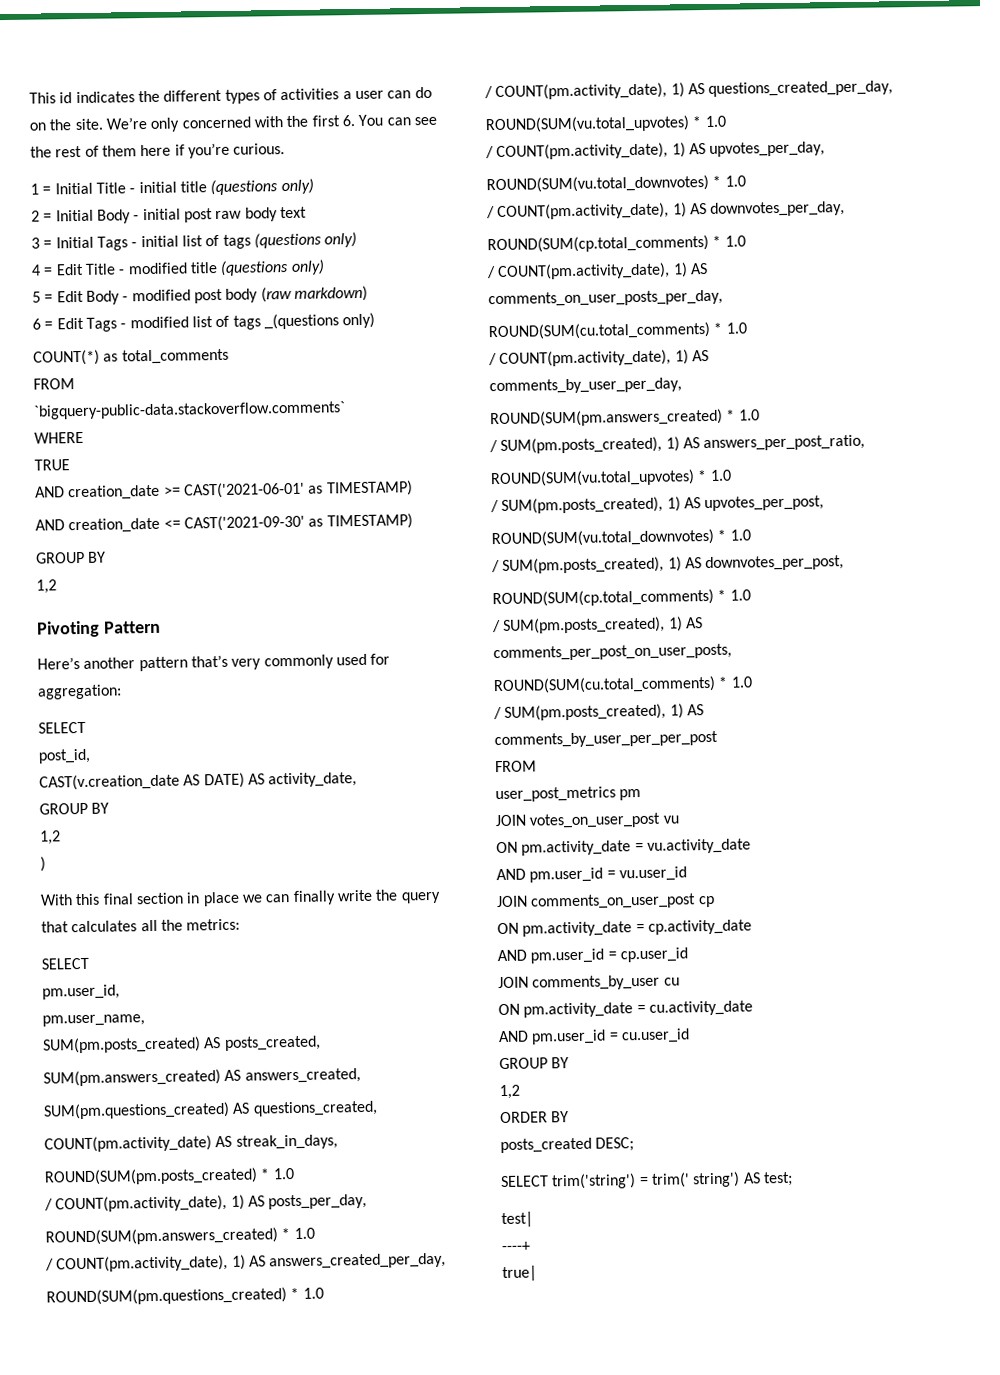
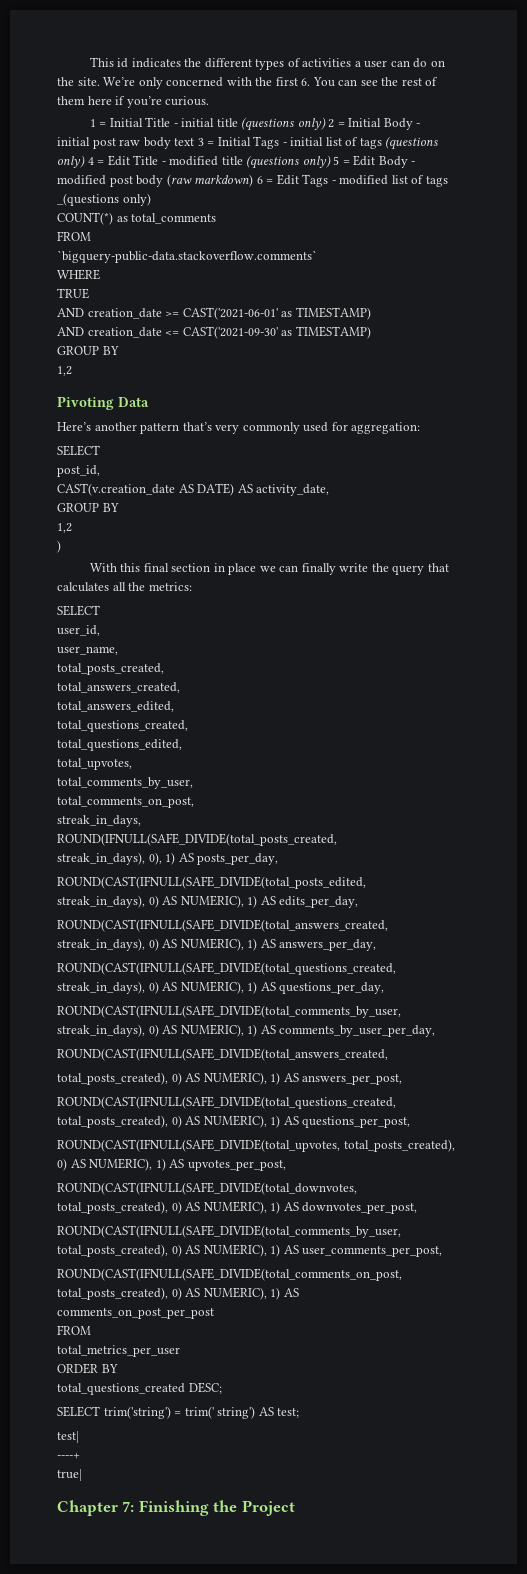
- 1 = Initial Title - initial title (questions only)
- 2 = Initial Body - initial post raw body text
- 3 = Initial Tags - initial list of tags (questions only)
- 4 = Edit Title - modified title (questions only)
- 5 = Edit Body - modified post body (raw markdown)
- 6 = Edit Tags - modified list of tags _(questions only)
+ 1 = Initial Title - initial title (questions only) 2 = Initial Body - initial post raw body text 3 = Initial Tags - initial list of tags (questions only) 4 = Edit Title - modified title (questions only) 5 = Edit Body - modified post body (raw markdown) 6 = Edit Tags - modified list of tags _(questions only)
- Pivoting Pattern
+ Pivoting Data
- pm.user_id,
- pm.user_name,
- SUM(pm.posts_created) AS posts_created,
- SUM(pm.answers_created) AS answers_created,
- SUM(pm.questions_created) AS questions_created,
- COUNT(pm.activity_date) AS streak_in_days,
- ROUND(SUM(pm.posts_created) * 1.0
- / COUNT(pm.activity_date), 1) AS posts_per_day,
- ROUND(SUM(pm.answers_created) * 1.0
- / COUNT(pm.activity_date), 1) AS answers_created_per_day,
- ROUND(SUM(pm.questions_created) * 1.0
- / COUNT(pm.activity_date), 1) AS questions_created_per_day,
- ROUND(SUM(vu.total_upvotes) * 1.0
- / COUNT(pm.activity_date), 1) AS upvotes_per_day,
- ROUND(SUM(vu.total_downvotes) * 1.0
- / COUNT(pm.activity_date), 1) AS downvotes_per_day,
- ROUND(SUM(cp.total_comments) * 1.0
- / COUNT(pm.activity_date), 1) AS comments_on_user_posts_per_day,
- ROUND(SUM(cu.total_comments) * 1.0
- / COUNT(pm.activity_date), 1) AS comments_by_user_per_day,
- ROUND(SUM(pm.answers_created) * 1.0
- / SUM(pm.posts_created), 1) AS answers_per_post_ratio,
- ROUND(SUM(vu.total_upvotes) * 1.0
- / SUM(pm.posts_created), 1) AS upvotes_per_post,
- ROUND(SUM(vu.total_downvotes) * 1.0
- / SUM(pm.posts_created), 1) AS downvotes_per_post,
- ROUND(SUM(cp.total_comments) * 1.0
- / SUM(pm.posts_created), 1) AS comments_per_post_on_user_posts,
- ROUND(SUM(cu.total_comments) * 1.0
- / SUM(pm.posts_created), 1) AS comments_by_user_per_per_post
+ user_id,
+ user_name,
+ total_posts_created,
+ total_answers_created,
+ total_answers_edited,
+ total_questions_created,
+ total_questions_edited,
+ total_upvotes,
+ total_comments_by_user,
+ total_comments_on_post,
+ streak_in_days,
+ ROUND(IFNULL(SAFE_DIVIDE(total_posts_created,
+ streak_in_days), 0), 1) AS posts_per_day,
+ ROUND(CAST(IFNULL(SAFE_DIVIDE(total_posts_edited, streak_in_days), 0) AS NUMERIC), 1) AS edits_per_day,
+ ROUND(CAST(IFNULL(SAFE_DIVIDE(total_answers_created, streak_in_days), 0) AS NUMERIC), 1) AS answers_per_day,
+ ROUND(CAST(IFNULL(SAFE_DIVIDE(total_questions_created, streak_in_days), 0) AS NUMERIC), 1) AS questions_per_day,
+ ROUND(CAST(IFNULL(SAFE_DIVIDE(total_comments_by_user, streak_in_days), 0) AS NUMERIC), 1) AS comments_by_user_per_day,
+ ROUND(CAST(IFNULL(SAFE_DIVIDE(total_answers_created,
+ total_posts_created), 0) AS NUMERIC), 1) AS answers_per_post,
+ ROUND(CAST(IFNULL(SAFE_DIVIDE(total_questions_created, total_posts_created), 0) AS NUMERIC), 1) AS questions_per_post,
+ ROUND(CAST(IFNULL(SAFE_DIVIDE(total_upvotes, total_posts_created), 0) AS NUMERIC), 1) AS upvotes_per_post,
+ ROUND(CAST(IFNULL(SAFE_DIVIDE(total_downvotes, total_posts_created), 0) AS NUMERIC), 1) AS downvotes_per_post,
+ ROUND(CAST(IFNULL(SAFE_DIVIDE(total_comments_by_user, total_posts_created), 0) AS NUMERIC), 1) AS user_comments_per_post,
+ ROUND(CAST(IFNULL(SAFE_DIVIDE(total_comments_on_post, total_posts_created), 0) AS NUMERIC), 1) AS comments_on_post_per_post
  FROM
- user_post_metrics pm
- JOIN votes_on_user_post vu
- ON pm.activity_date = vu.activity_date
- AND pm.user_id = vu.user_id
- JOIN comments_on_user_post cp
- ON pm.activity_date = cp.activity_date
- AND pm.user_id = cp.user_id
- JOIN comments_by_user cu
- ON pm.activity_date = cu.activity_date
- AND pm.user_id = cu.user_id
- GROUP BY
- 1,2
+ total_metrics_per_user
- posts_created DESC;
+ total_questions_created DESC;
+ Chapter 7: Finishing the Project

